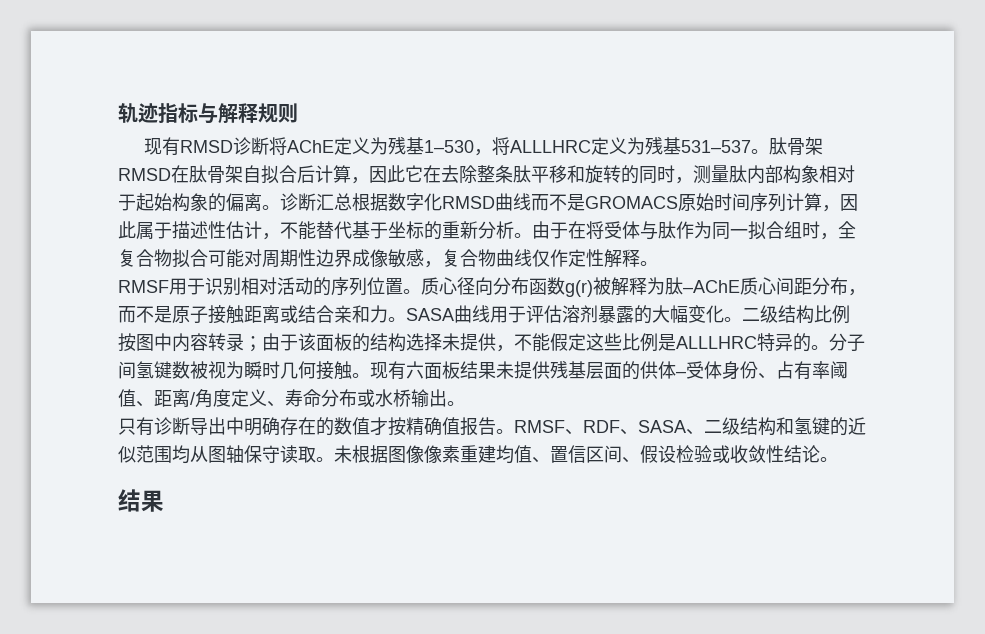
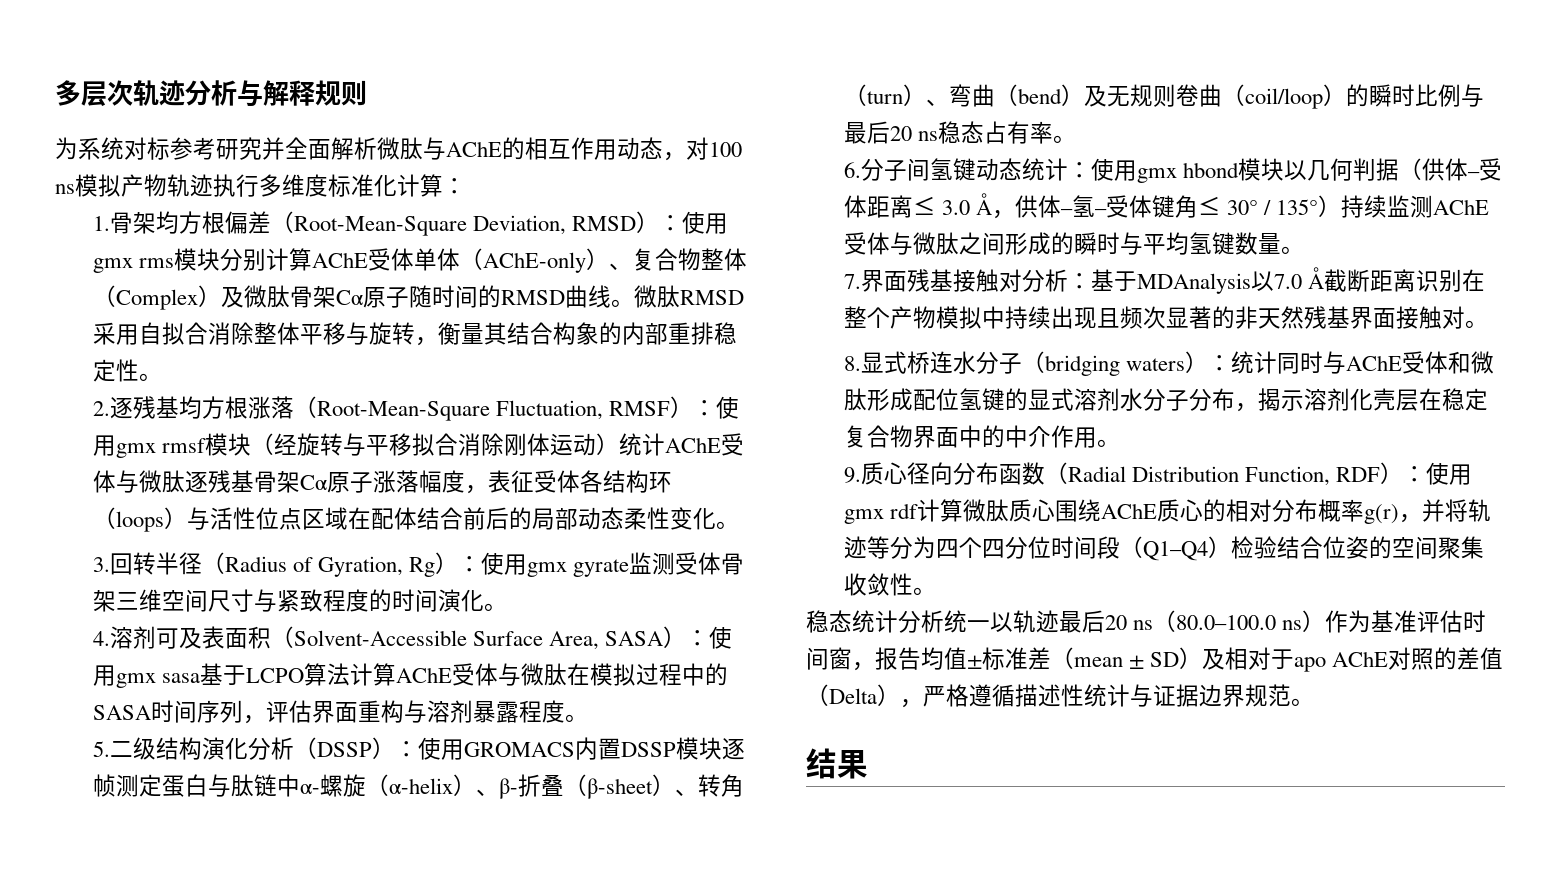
- 轨迹指标与解释规则
+ 多层次轨迹分析与解释规则
- 现有RMSD诊断将AChE定义为残基1–530，将ALLLHRC定义为残基531–537。肽骨架RMSD在肽骨架自拟合后计算，因此它在去除整条肽平移和旋转的同时，测量肽内部构象相对于起始构象的偏离。诊断汇总根据数字化RMSD曲线而不是GROMACS原始时间序列计算，因此属于描述性估计，不能替代基于坐标的重新分析。由于在将受体与肽作为同一拟合组时，全复合物拟合可能对周期性边界成像敏感，复合物曲线仅作定性解释。
- RMSF用于识别相对活动的序列位置。质心径向分布函数g(r)被解释为肽–AChE质心间距分布，而不是原子接触距离或结合亲和力。SASA曲线用于评估溶剂暴露的大幅变化。二级结构比例按图中内容转录；由于该面板的结构选择未提供，不能假定这些比例是ALLLHRC特异的。分子间氢键数被视为瞬时几何接触。现有六面板结果未提供残基层面的供体–受体身份、占有率阈值、距离/角度定义、寿命分布或水桥输出。
- 只有诊断导出中明确存在的数值才按精确值报告。RMSF、RDF、SASA、二级结构和氢键的近似范围均从图轴保守读取。未根据图像像素重建均值、置信区间、假设检验或收敛性结论。
+ 为系统对标参考研究并全面解析微肽与AChE的相互作用动态，对100 ns模拟产物轨迹执行多维度标准化计算：
+ 1.骨架均方根偏差（Root-Mean-Square Deviation, RMSD）：使用gmx rms模块分别计算AChE受体单体（AChE-only）、复合物整体（Complex）及微肽骨架Cα原子随时间的RMSD曲线。微肽RMSD采用自拟合消除整体平移与旋转，衡量其结合构象的内部重排稳定性。
+ 2.逐残基均方根涨落（Root-Mean-Square Fluctuation, RMSF）：使用gmx rmsf模块（经旋转与平移拟合消除刚体运动）统计AChE受体与微肽逐残基骨架Cα原子涨落幅度，表征受体各结构环（loops）与活性位点区域在配体结合前后的局部动态柔性变化。
+ 3.回转半径（Radius of Gyration, Rg）：使用gmx gyrate监测受体骨架三维空间尺寸与紧致程度的时间演化。
+ 4.溶剂可及表面积（Solvent-Accessible Surface Area, SASA）：使用gmx sasa基于LCPO算法计算AChE受体与微肽在模拟过程中的SASA时间序列，评估界面重构与溶剂暴露程度。
+ 5.二级结构演化分析（DSSP）：使用GROMACS内置DSSP模块逐帧测定蛋白与肽链中α-螺旋（α-helix）、β-折叠（β-sheet）、转角（turn）、弯曲（bend）及无规则卷曲（coil/loop）的瞬时比例与最后20 ns稳态占有率。
+ 6.分子间氢键动态统计：使用gmx hbond模块以几何判据（供体–受体距离≤ 3.0 Å，供体–氢–受体键角≤ 30° / 135°）持续监测AChE受体与微肽之间形成的瞬时与平均氢键数量。
+ 7.界面残基接触对分析：基于MDAnalysis以7.0 Å截断距离识别在整个产物模拟中持续出现且频次显著的非天然残基界面接触对。
+ 8.显式桥连水分子（bridging waters）：统计同时与AChE受体和微肽形成配位氢键的显式溶剂水分子分布，揭示溶剂化壳层在稳定复合物界面中的中介作用。
+ 9.质心径向分布函数（Radial Distribution Function, RDF）：使用gmx rdf计算微肽质心围绕AChE质心的相对分布概率g(r)，并将轨迹等分为四个四分位时间段（Q1–Q4）检验结合位姿的空间聚集收敛性。
+ 稳态统计分析统一以轨迹最后20 ns（80.0–100.0 ns）作为基准评估时间窗，报告均值±标准差（mean ± SD）及相对于apo AChE对照的差值（Delta），严格遵循描述性统计与证据边界规范。

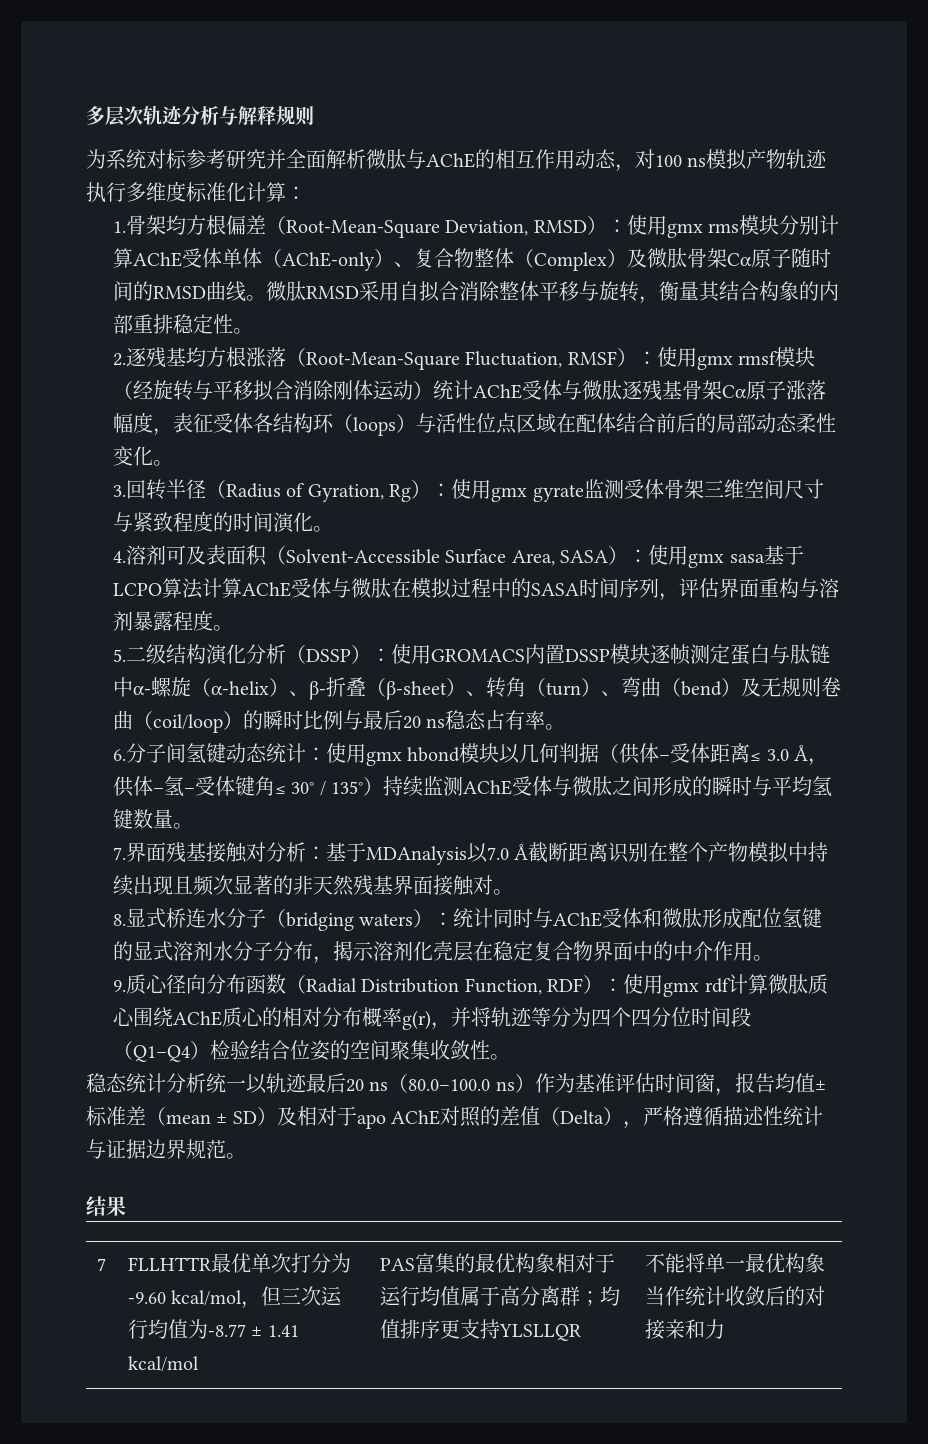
+ 7 | FLLHTTR最优单次打分为-9.60 kcal/mol，但三次运行均值为-8.77 ± 1.41 kcal/mol | PAS富集的最优构象相对于运行均值属于高分离群；均值排序更支持YLSLLQR | 不能将单一最优构象当作统计收敛后的对接亲和力

